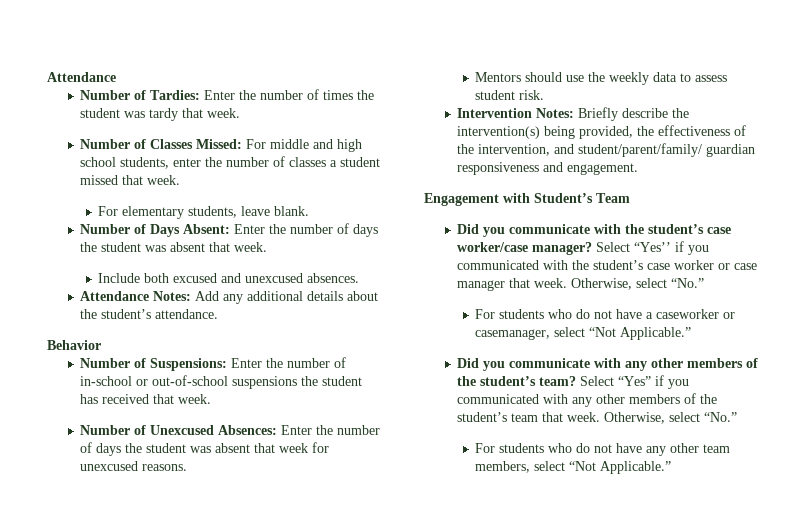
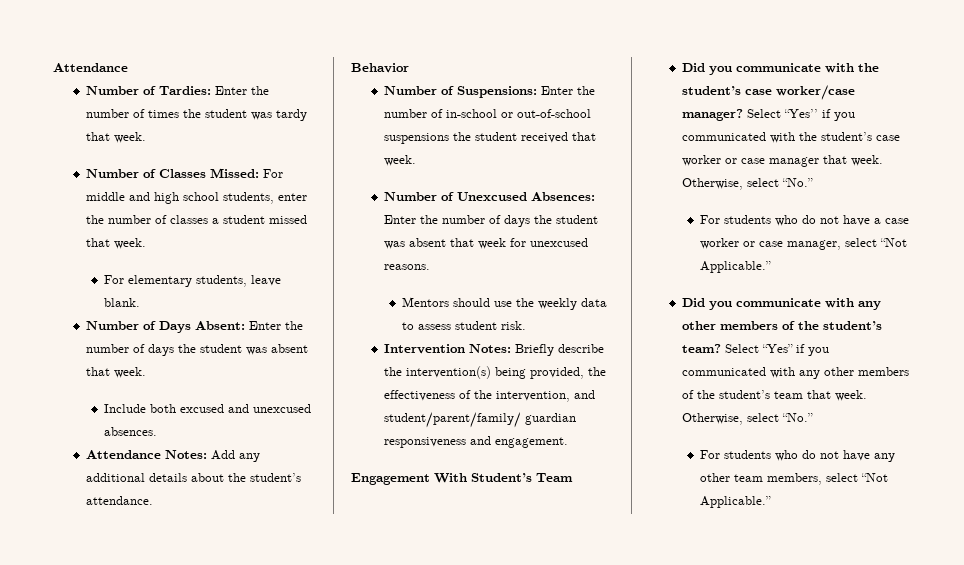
- Number of Suspensions: Enter the number of in-school or out-of-school suspensions the student has received that week.
+ Number of Suspensions: Enter the number of in-school or out-of-school suspensions the student received that week.
- Engagement with Student’s Team
+ Engagement With Student’s Team
- For students who do not have a caseworker or casemanager, select “Not Applicable.”
+ For students who do not have a case worker or case manager, select “Not Applicable.”

